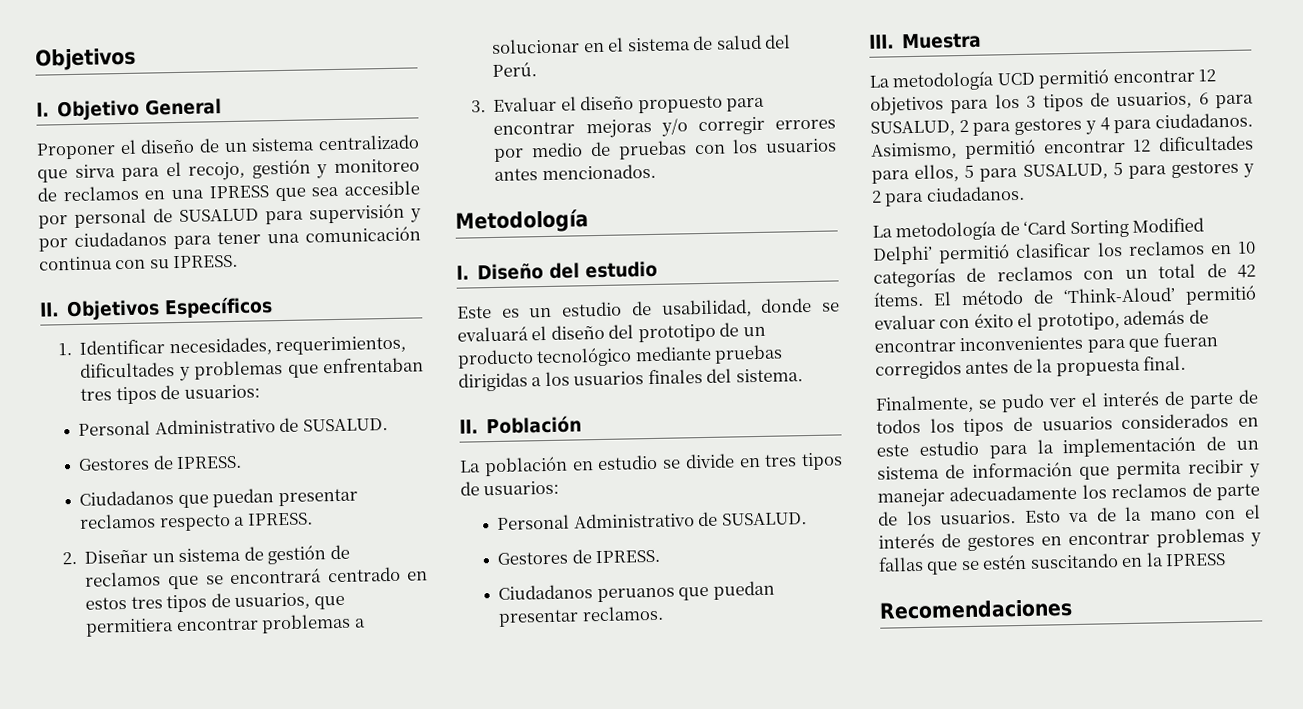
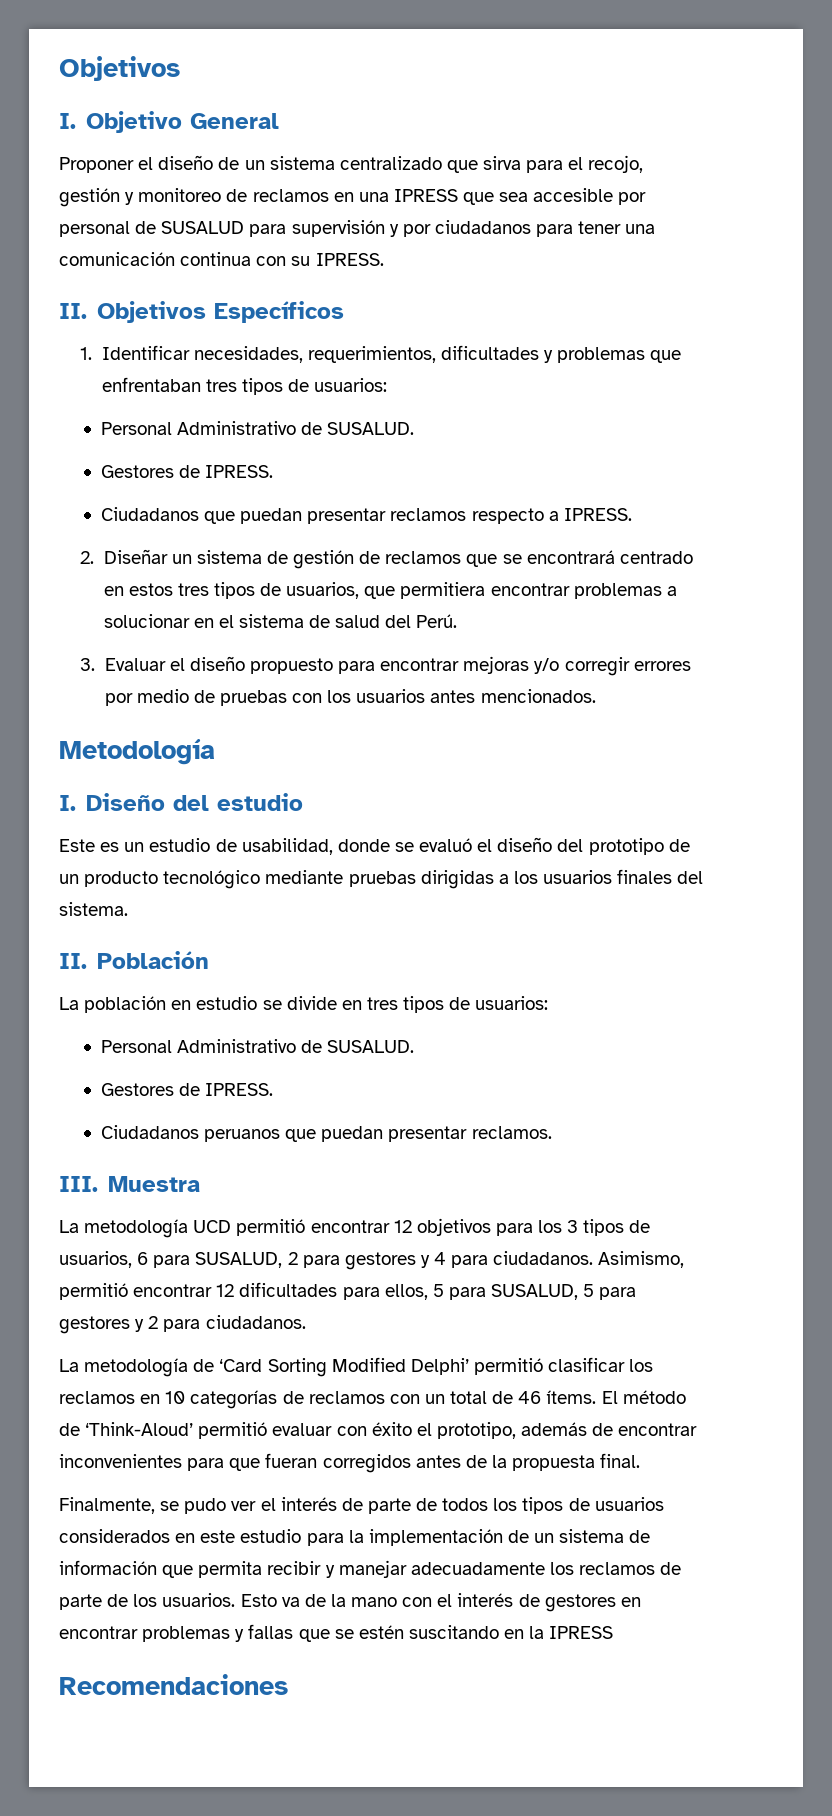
- Este es un estudio de usabilidad, donde se evaluará el diseño del prototipo de un producto tecnológico mediante pruebas dirigidas a los usuarios finales del sistema.
+ Este es un estudio de usabilidad, donde se evaluó el diseño del prototipo de un producto tecnológico mediante pruebas dirigidas a los usuarios finales del sistema.
- La metodología de ‘Card Sorting Modified Delphi’ permitió clasificar los reclamos en 10 categorías de reclamos con un total de 42 ítems.
+ La metodología de ‘Card Sorting Modified Delphi’ permitió clasificar los reclamos en 10 categorías de reclamos con un total de 46 ítems.

